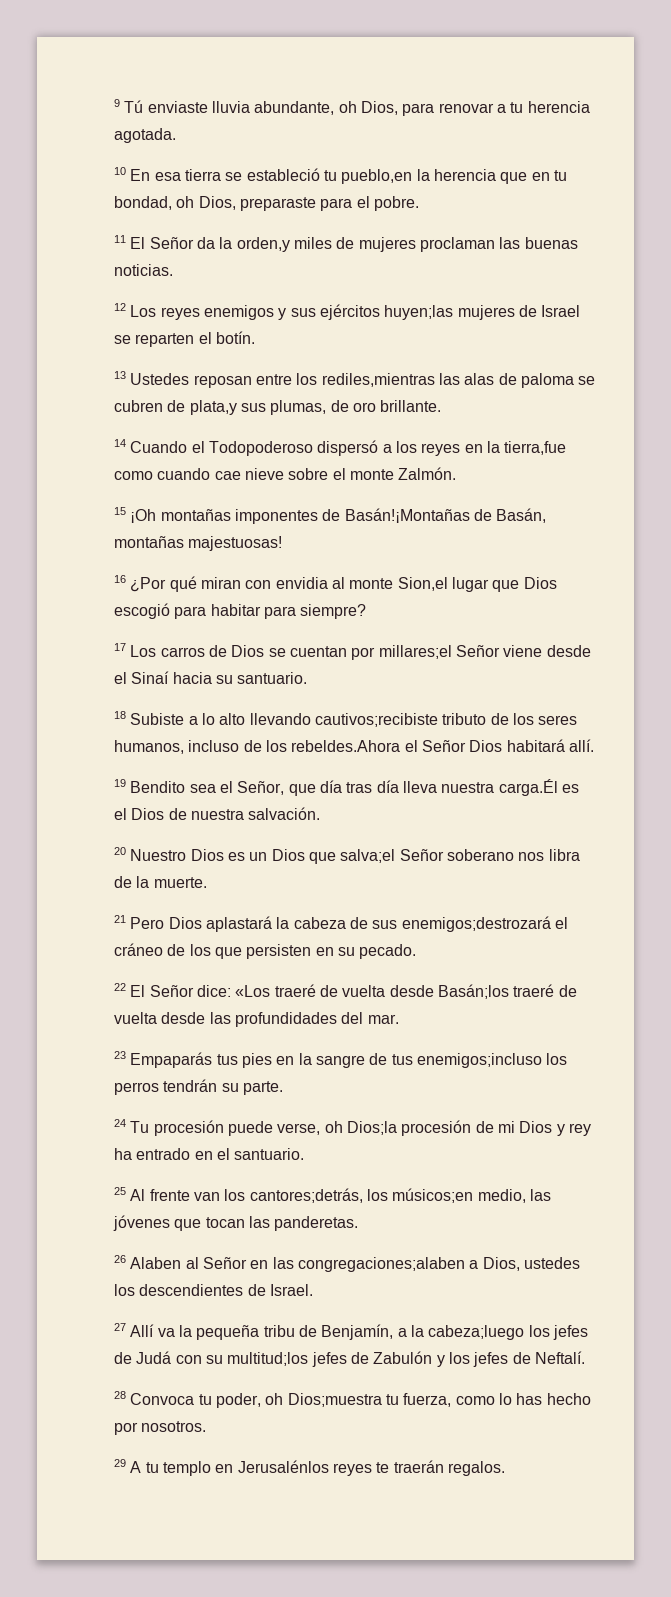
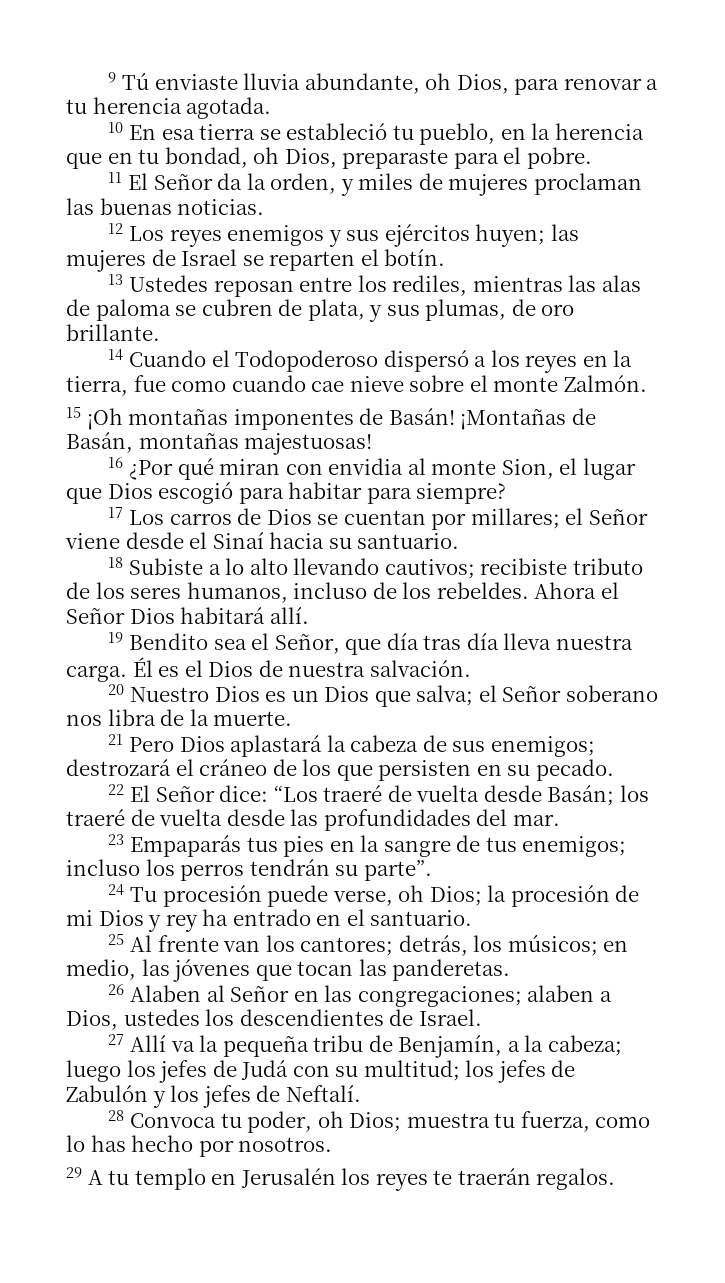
- 10 En esa tierra se estableció tu pueblo,en la herencia que en tu bondad, oh Dios, preparaste para el pobre.
+ 10 En esa tierra se estableció tu pueblo, en la herencia que en tu bondad, oh Dios, preparaste para el pobre.
- 11 El Señor da la orden,y miles de mujeres proclaman las buenas noticias.
+ 11 El Señor da la orden, y miles de mujeres proclaman las buenas noticias.
- 12 Los reyes enemigos y sus ejércitos huyen;las mujeres de Israel se reparten el botín.
+ 12 Los reyes enemigos y sus ejércitos huyen; las mujeres de Israel se reparten el botín.
- 13 Ustedes reposan entre los rediles,mientras las alas de paloma se cubren de plata,y sus plumas, de oro brillante.
+ 13 Ustedes reposan entre los rediles, mientras las alas de paloma se cubren de plata, y sus plumas, de oro brillante.
- 14 Cuando el Todopoderoso dispersó a los reyes en la tierra,fue como cuando cae nieve sobre el monte Zalmón.
+ 14 Cuando el Todopoderoso dispersó a los reyes en la tierra, fue como cuando cae nieve sobre el monte Zalmón.
- 15 ¡Oh montañas imponentes de Basán!¡Montañas de Basán, montañas majestuosas!
+ 15 ¡Oh montañas imponentes de Basán! ¡Montañas de Basán, montañas majestuosas!
- 16 ¿Por qué miran con envidia al monte Sion,el lugar que Dios escogió para habitar para siempre?
+ 16 ¿Por qué miran con envidia al monte Sion, el lugar que Dios escogió para habitar para siempre?
- 17 Los carros de Dios se cuentan por millares;el Señor viene desde el Sinaí hacia su santuario.
+ 17 Los carros de Dios se cuentan por millares; el Señor viene desde el Sinaí hacia su santuario.
- 18 Subiste a lo alto llevando cautivos;recibiste tributo de los seres humanos, incluso de los rebeldes.Ahora el Señor Dios habitará allí.
+ 18 Subiste a lo alto llevando cautivos; recibiste tributo de los seres humanos, incluso de los rebeldes. Ahora el Señor Dios habitará allí.
- 19 Bendito sea el Señor, que día tras día lleva nuestra carga.Él es el Dios de nuestra salvación.
+ 19 Bendito sea el Señor, que día tras día lleva nuestra carga. Él es el Dios de nuestra salvación.
- 20 Nuestro Dios es un Dios que salva;el Señor soberano nos libra de la muerte.
+ 20 Nuestro Dios es un Dios que salva; el Señor soberano nos libra de la muerte.
- 21 Pero Dios aplastará la cabeza de sus enemigos;destrozará el cráneo de los que persisten en su pecado.
+ 21 Pero Dios aplastará la cabeza de sus enemigos; destrozará el cráneo de los que persisten en su pecado.
- 22 El Señor dice: «Los traeré de vuelta desde Basán;los traeré de vuelta desde las profundidades del mar.
+ 22 El Señor dice: “Los traeré de vuelta desde Basán; los traeré de vuelta desde las profundidades del mar.
- 23 Empaparás tus pies en la sangre de tus enemigos;incluso los perros tendrán su parte.
+ 23 Empaparás tus pies en la sangre de tus enemigos; incluso los perros tendrán su parte”.
- 24 Tu procesión puede verse, oh Dios;la procesión de mi Dios y rey ha entrado en el santuario.
+ 24 Tu procesión puede verse, oh Dios; la procesión de mi Dios y rey ha entrado en el santuario.
- 25 Al frente van los cantores;detrás, los músicos;en medio, las jóvenes que tocan las panderetas.
+ 25 Al frente van los cantores; detrás, los músicos; en medio, las jóvenes que tocan las panderetas.
- 26 Alaben al Señor en las congregaciones;alaben a Dios, ustedes los descendientes de Israel.
+ 26 Alaben al Señor en las congregaciones; alaben a Dios, ustedes los descendientes de Israel.
- 27 Allí va la pequeña tribu de Benjamín, a la cabeza;luego los jefes de Judá con su multitud;los jefes de Zabulón y los jefes de Neftalí.
+ 27 Allí va la pequeña tribu de Benjamín, a la cabeza; luego los jefes de Judá con su multitud; los jefes de Zabulón y los jefes de Neftalí.
- 28 Convoca tu poder, oh Dios;muestra tu fuerza, como lo has hecho por nosotros.
+ 28 Convoca tu poder, oh Dios; muestra tu fuerza, como lo has hecho por nosotros.
- 29 A tu templo en Jerusalénlos reyes te traerán regalos.
+ 29 A tu templo en Jerusalén los reyes te traerán regalos.

